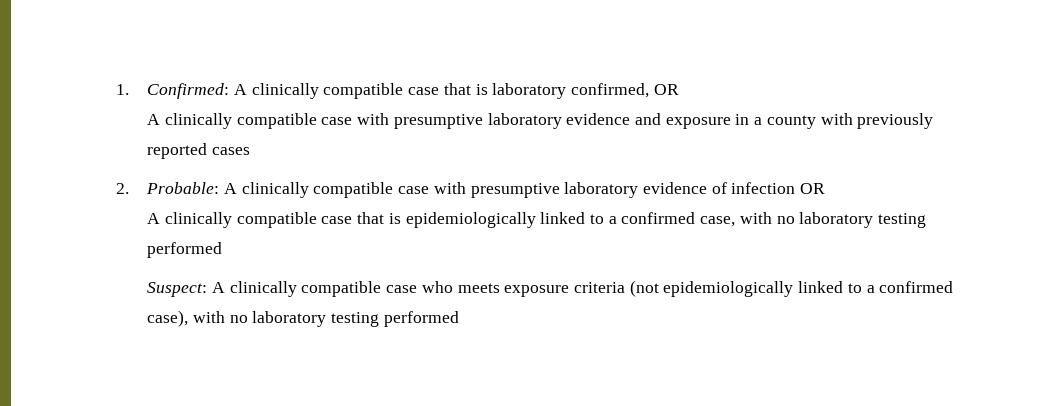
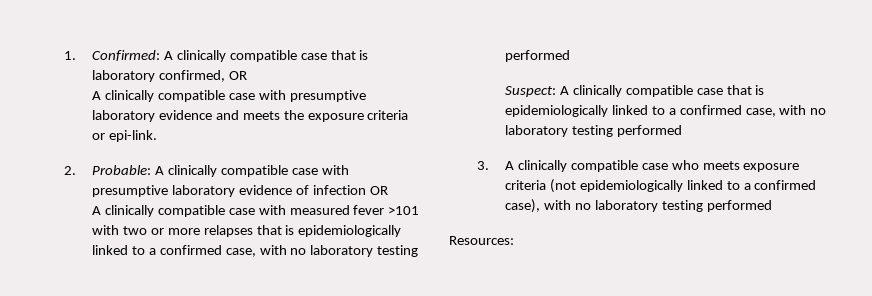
- A clinically compatible case with presumptive laboratory evidence and exposure in a county with previously reported cases
+ A clinically compatible case with presumptive laboratory evidence and meets the exposure criteria or epi-link.
- A clinically compatible case that is epidemiologically linked to a confirmed case, with no laboratory testing performed
+ A clinically compatible case with measured fever >101 with two or more relapses that is epidemiologically linked to a confirmed case, with no laboratory testing performed
- Suspect: A clinically compatible case who meets exposure criteria (not epidemiologically linked to a confirmed case), with no laboratory testing performed
+ Suspect: A clinically compatible case that is epidemiologically linked to a confirmed case, with no laboratory testing performed
+ 3. A clinically compatible case who meets exposure criteria (not epidemiologically linked to a confirmed case), with no laboratory testing performed
+ Resources:

